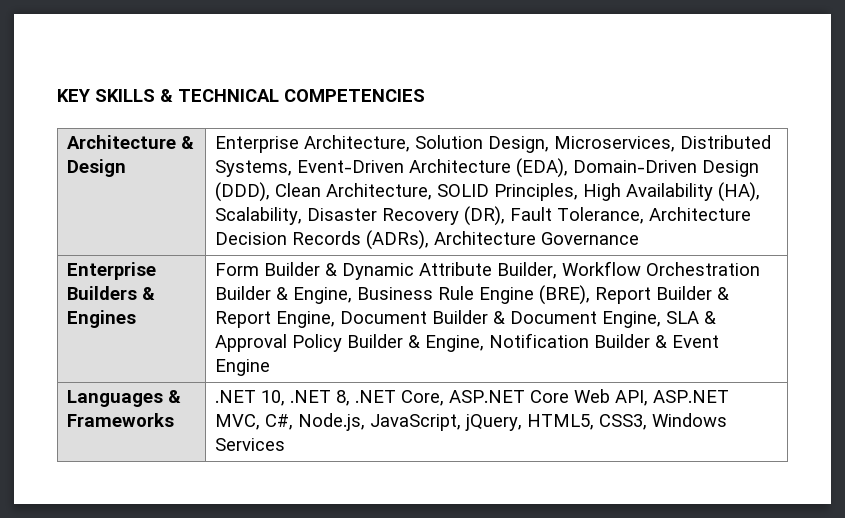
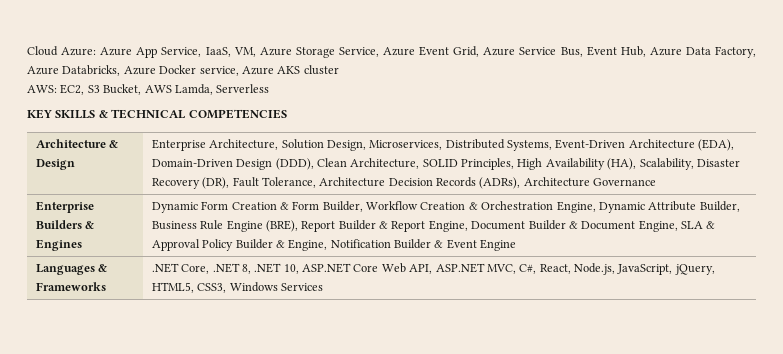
+ Cloud Azure: Azure App Service, IaaS, VM, Azure Storage Service, Azure Event Grid, Azure Service Bus, Event Hub, Azure Data Factory, Azure Databricks, Azure Docker service, Azure AKS cluster
+ AWS: EC2, S3 Bucket, AWS Lamda, Serverless
- Form Builder & Dynamic Attribute Builder, Workflow Orchestration Builder & Engine, Business Rule Engine (BRE), Report Builder & Report Engine, Document Builder & Document Engine, SLA & Approval Policy Builder & Engine, Notification Builder & Event Engine
+ Dynamic Form Creation & Form Builder, Workflow Creation & Orchestration Engine, Dynamic Attribute Builder, Business Rule Engine (BRE), Report Builder & Report Engine, Document Builder & Document Engine, SLA & Approval Policy Builder & Engine, Notification Builder & Event Engine
- Languages & Frameworks | .NET 10, .NET 8, .NET Core, ASP.NET Core Web API, ASP.NET MVC, C#, Node.js, JavaScript, jQuery, HTML5, CSS3, Windows Services
+ Languages & Frameworks | .NET Core, .NET 8, .NET 10, ASP.NET Core Web API, ASP.NET MVC, C#, React, Node.js, JavaScript, jQuery, HTML5, CSS3, Windows Services

